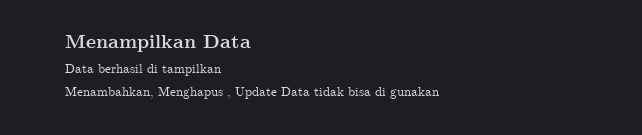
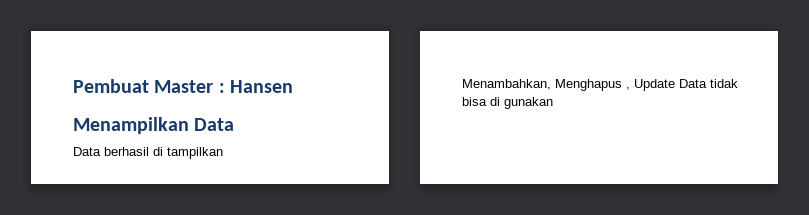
+ Pembuat Master : Hansen

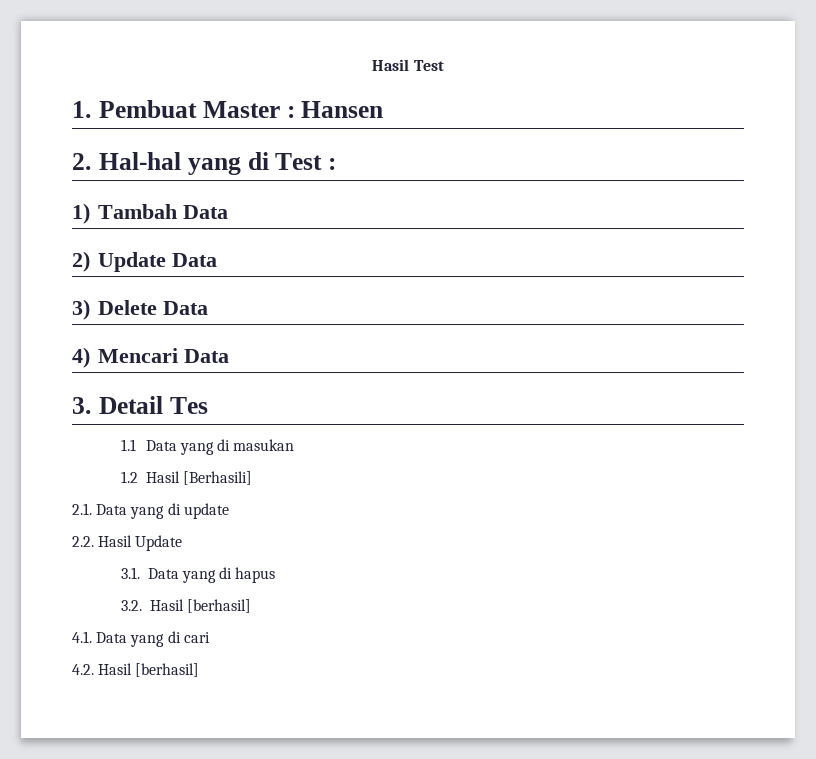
- Pembuat Master : Hansen
+ Hasil Test
+ 1. Pembuat Master : Hansen
- Menampilkan Data
- Data berhasil di tampilkan
- Menambahkan, Menghapus , Update Data tidak bisa di gunakan
+ 2. Hal-hal yang di Test :
+ 1) Tambah Data
+ 2) Update Data
+ 3) Delete Data
+ 4) Mencari Data
+ 3. Detail Tes
+ 1.1 Data yang di masukan
+ 1.2 Hasil [Berhasili]
+ 2.1. Data yang di update
+ 2.2. Hasil Update
+ 3.1. Data yang di hapus
+ 3.2. Hasil [berhasil]
+ 4.1. Data yang di cari
+ 4.2. Hasil [berhasil]

